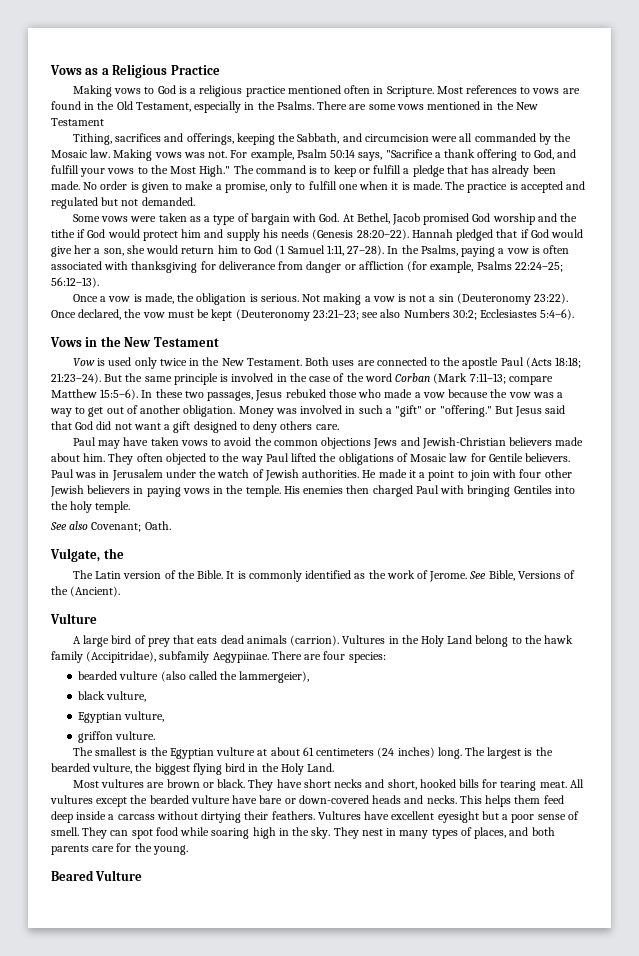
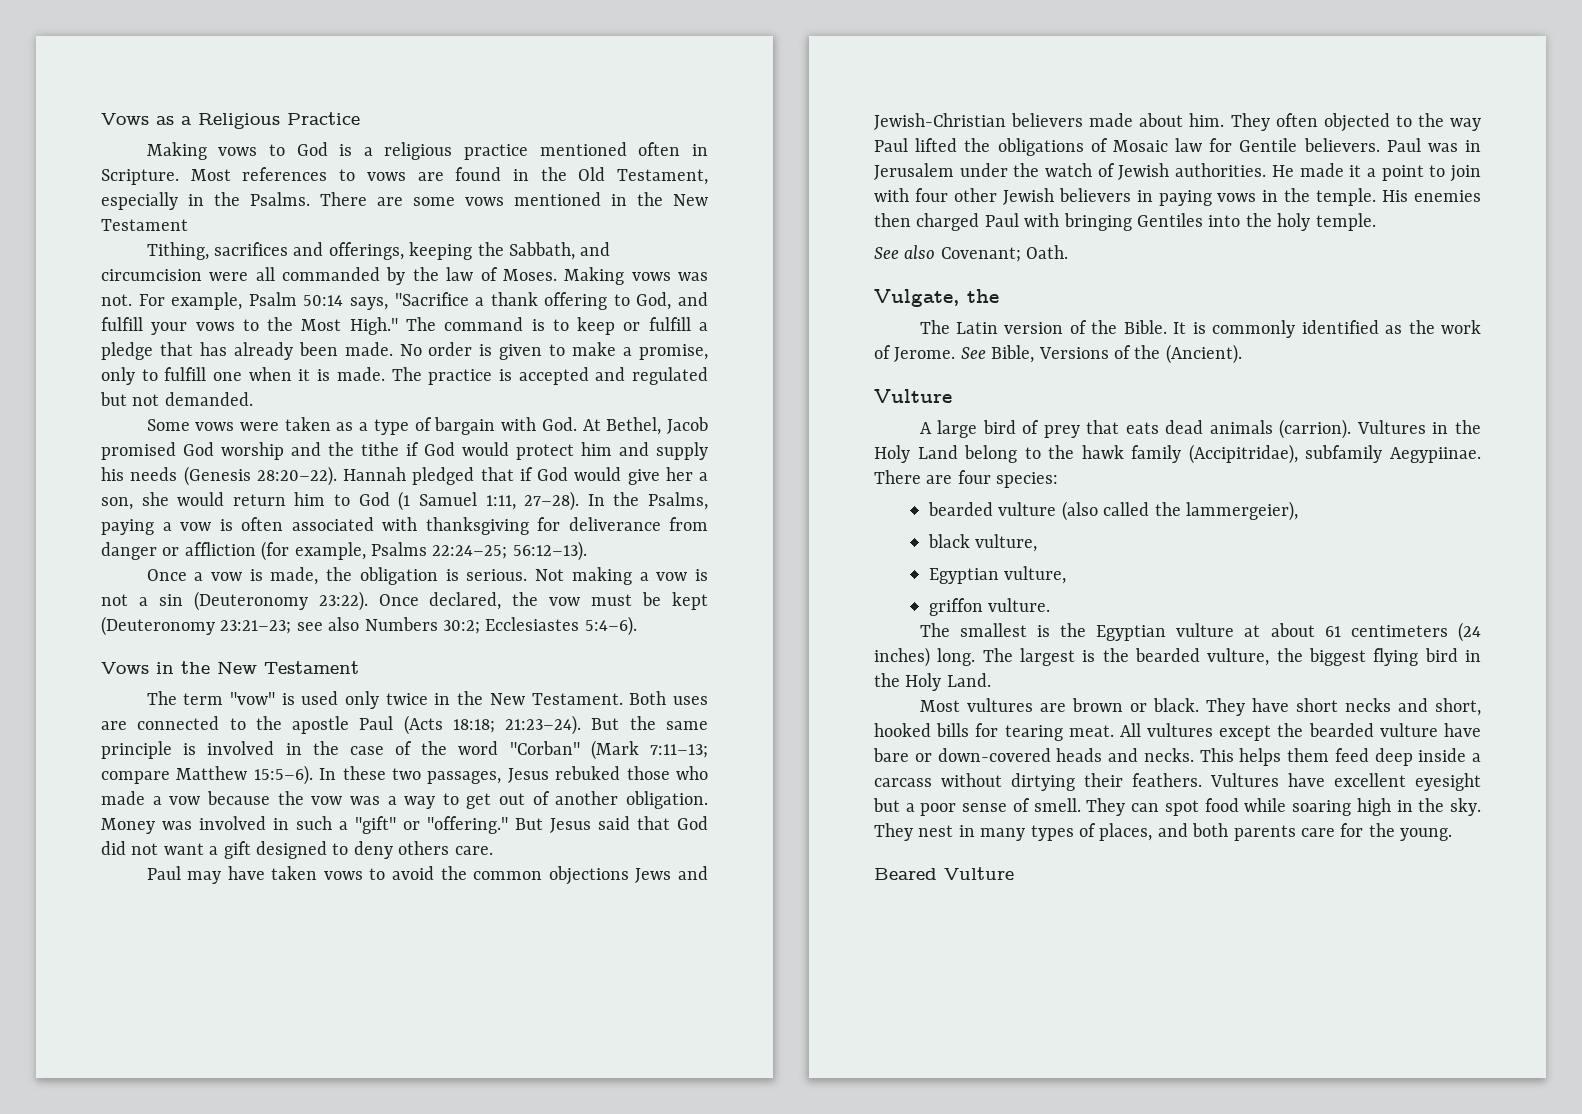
- Tithing, sacrifices and offerings, keeping the Sabbath, and circumcision were all commanded by the Mosaic law.
+ Tithing, sacrifices and offerings, keeping the Sabbath, and circumcision were all commanded by the law of Moses.
- Vow is used only twice in the New Testament.
+ The term "vow" is used only twice in the New Testament.
- But the same principle is involved in the case of the word Corban (Mark 7:11–13; compare Matthew 15:5–6).
+ But the same principle is involved in the case of the word "Corban" (Mark 7:11–13; compare Matthew 15:5–6).

